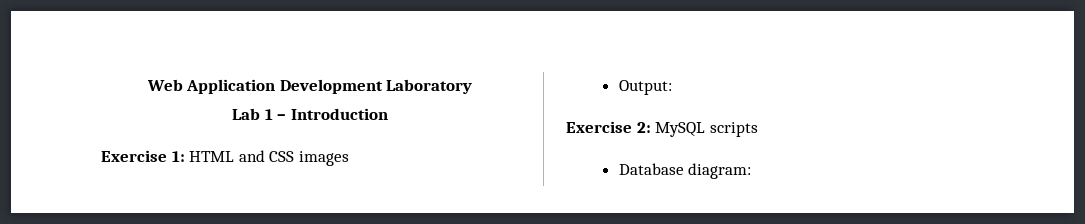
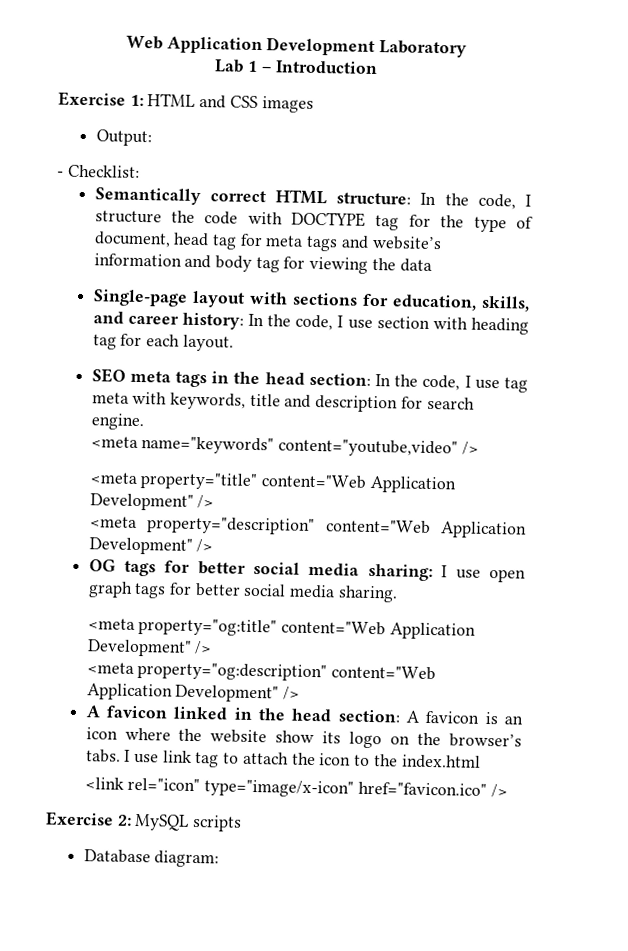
+ - Checklist:
+ Semantically correct HTML structure: In the code, I structure the code with DOCTYPE tag for the type of document, head tag for meta tags and website’s information and body tag for viewing the data
+ Single-page layout with sections for education, skills, and career history: In the code, I use section with heading tag for each layout.
+ SEO meta tags in the head section: In the code, I use tag meta with keywords, title and description for search engine.
+ <meta name="keywords" content="youtube,video" />
+ <meta property="title" content="Web Application Development" />
+ <meta property="description" content="Web Application Development" />
+ OG tags for better social media sharing: I use open graph tags for better social media sharing.
+ <meta property="og:title" content="Web Application Development" />
+ <meta property="og:description" content="Web Application Development" />
+ A favicon linked in the head section: A favicon is an icon where the website show its logo on the browser’s tabs. I use link tag to attach the icon to the index.html
+ <link rel="icon" type="image/x-icon" href="favicon.ico" />

